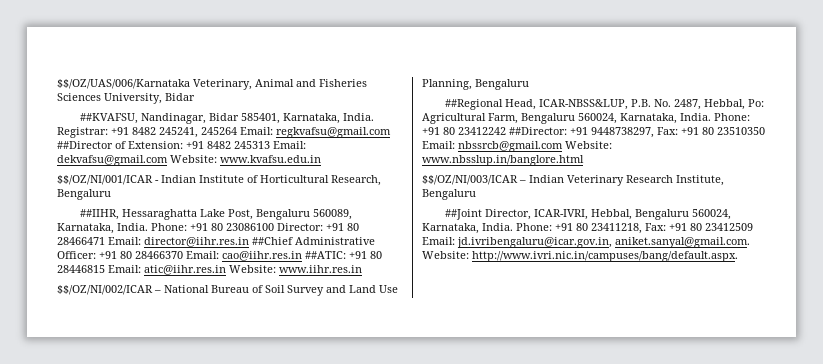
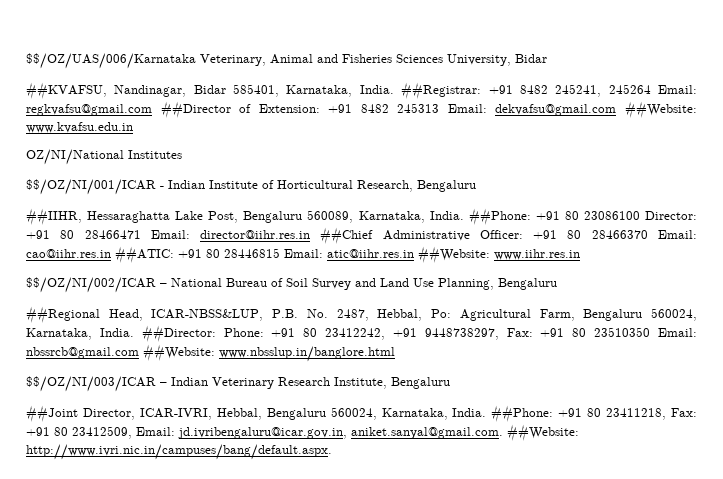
- Registrar: +91 8482 245241, 245264 Email: regkvafsu@gmail.com ##Director of Extension: +91 8482 245313 Email: dekvafsu@gmail.com Website: www.kvafsu.edu.in
+ ##Registrar: +91 8482 245241, 245264 Email: regkvafsu@gmail.com ##Director of Extension: +91 8482 245313 Email: dekvafsu@gmail.com ##Website: www.kvafsu.edu.in
+ OZ/NI/National Institutes
- Phone: +91 80 23086100 Director: +91 80 28466471 Email: director@iihr.res.in ##Chief Administrative Officer: +91 80 28466370 Email: cao@iihr.res.in ##ATIC: +91 80 28446815 Email: atic@iihr.res.in Website: www.iihr.res.in
+ ##Phone: +91 80 23086100 Director: +91 80 28466471 Email: director@iihr.res.in ##Chief Administrative Officer: +91 80 28466370 Email: cao@iihr.res.in ##ATIC: +91 80 28446815 Email: atic@iihr.res.in ##Website: www.iihr.res.in
- Phone: +91 80 23412242 ##Director: +91 9448738297, Fax: +91 80 23510350 Email: nbssrcb@gmail.com Website: www.nbsslup.in/banglore.html
+ ##Director: Phone: +91 80 23412242, +91 9448738297, Fax: +91 80 23510350 Email: nbssrcb@gmail.com ##Website: www.nbsslup.in/banglore.html
- Phone: +91 80 23411218, Fax: +91 80 23412509 Email: jd.ivribengaluru@icar.gov.in, aniket.sanyal@gmail.com. Website: http://www.ivri.nic.in/campuses/bang/default.aspx.
+ ##Phone: +91 80 23411218, Fax: +91 80 23412509, Email: jd.ivribengaluru@icar.gov.in, aniket.sanyal@gmail.com. ##Website: http://www.ivri.nic.in/campuses/bang/default.aspx.

